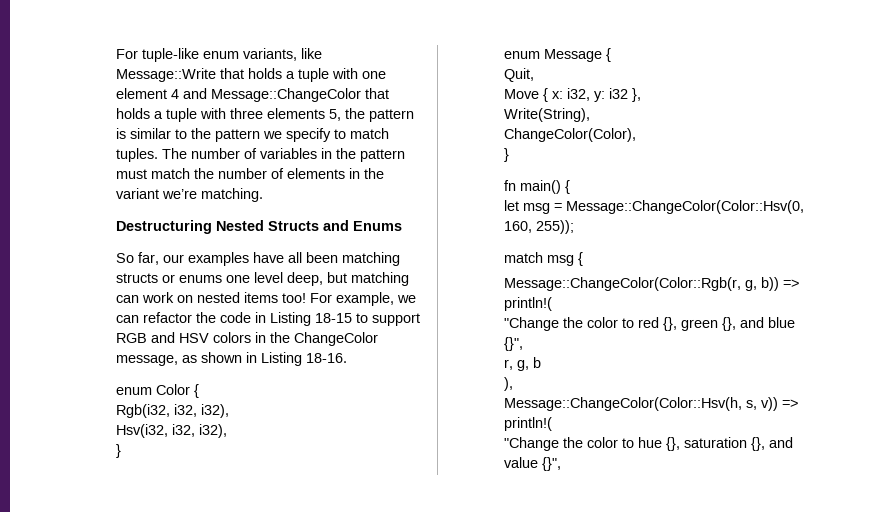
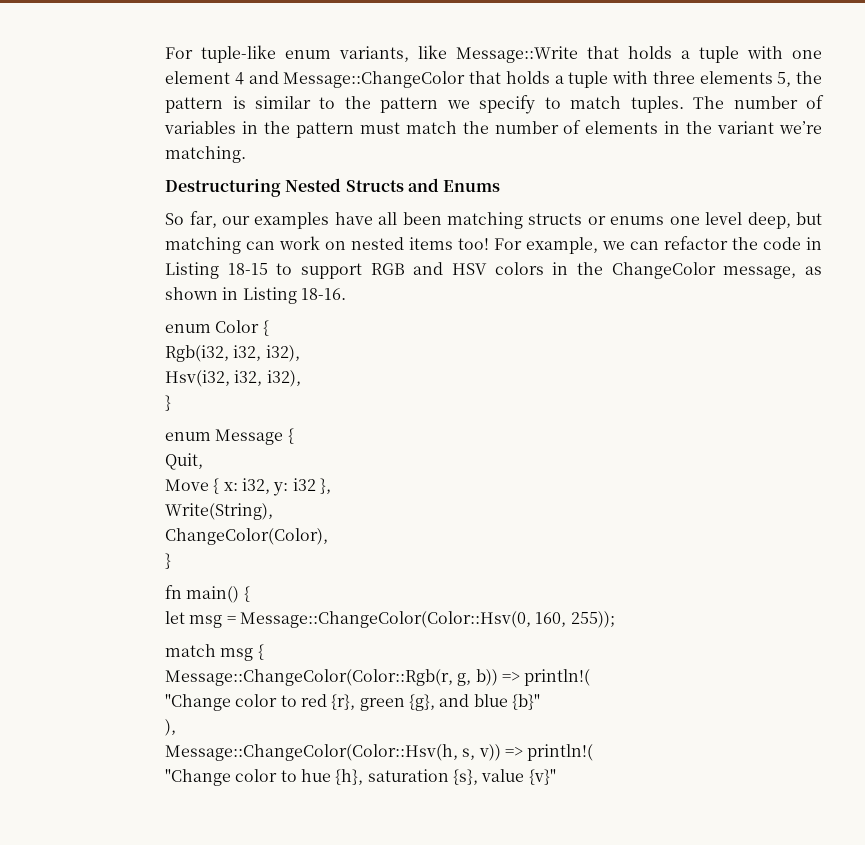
- "Change the color to red {}, green {}, and blue {}",
- r, g, b
+ "Change color to red {r}, green {g}, and blue {b}"
- "Change the color to hue {}, saturation {}, and value {}",
+ "Change color to hue {h}, saturation {s}, value {v}"

